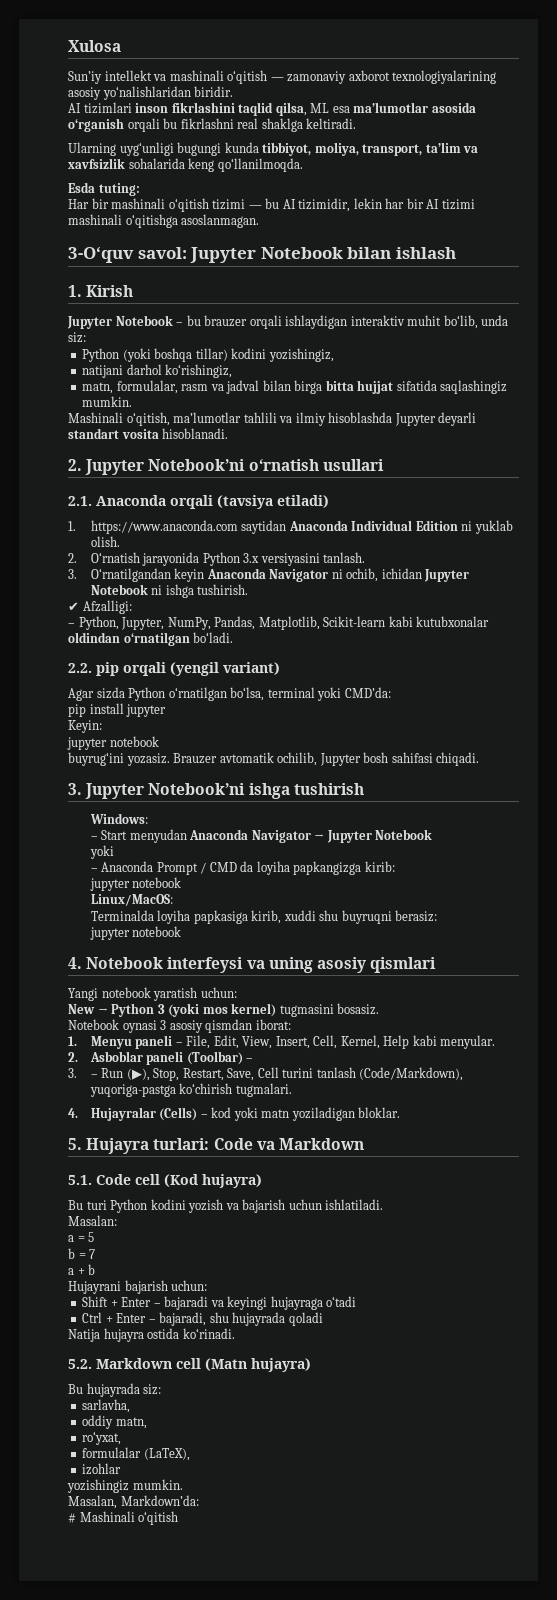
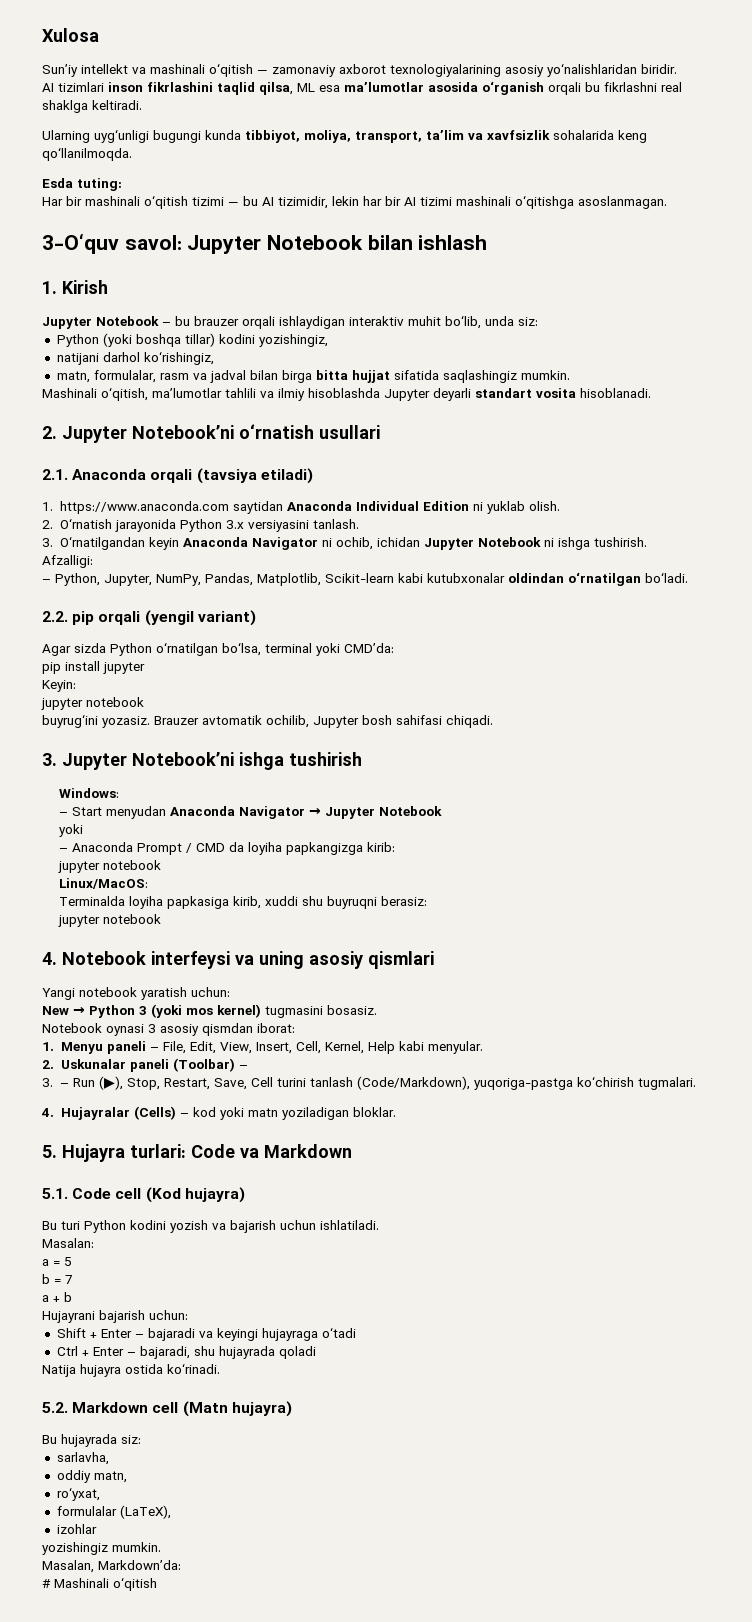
- ✔ Afzalligi:
+ Afzalligi:
- 2. Asboblar paneli (Toolbar) –
+ 2. Uskunalar paneli (Toolbar) –

